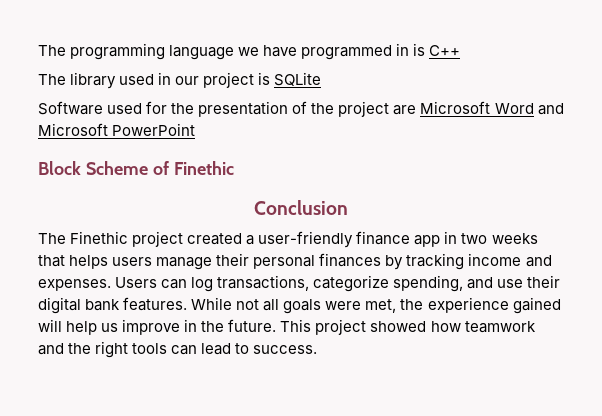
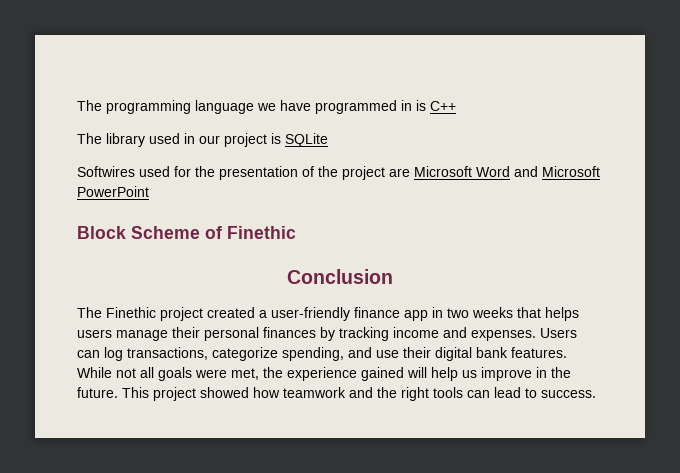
- Software used for the presentation of the project are Microsoft Word and Microsoft PowerPoint
+ Softwires used for the presentation of the project are Microsoft Word and Microsoft PowerPoint

